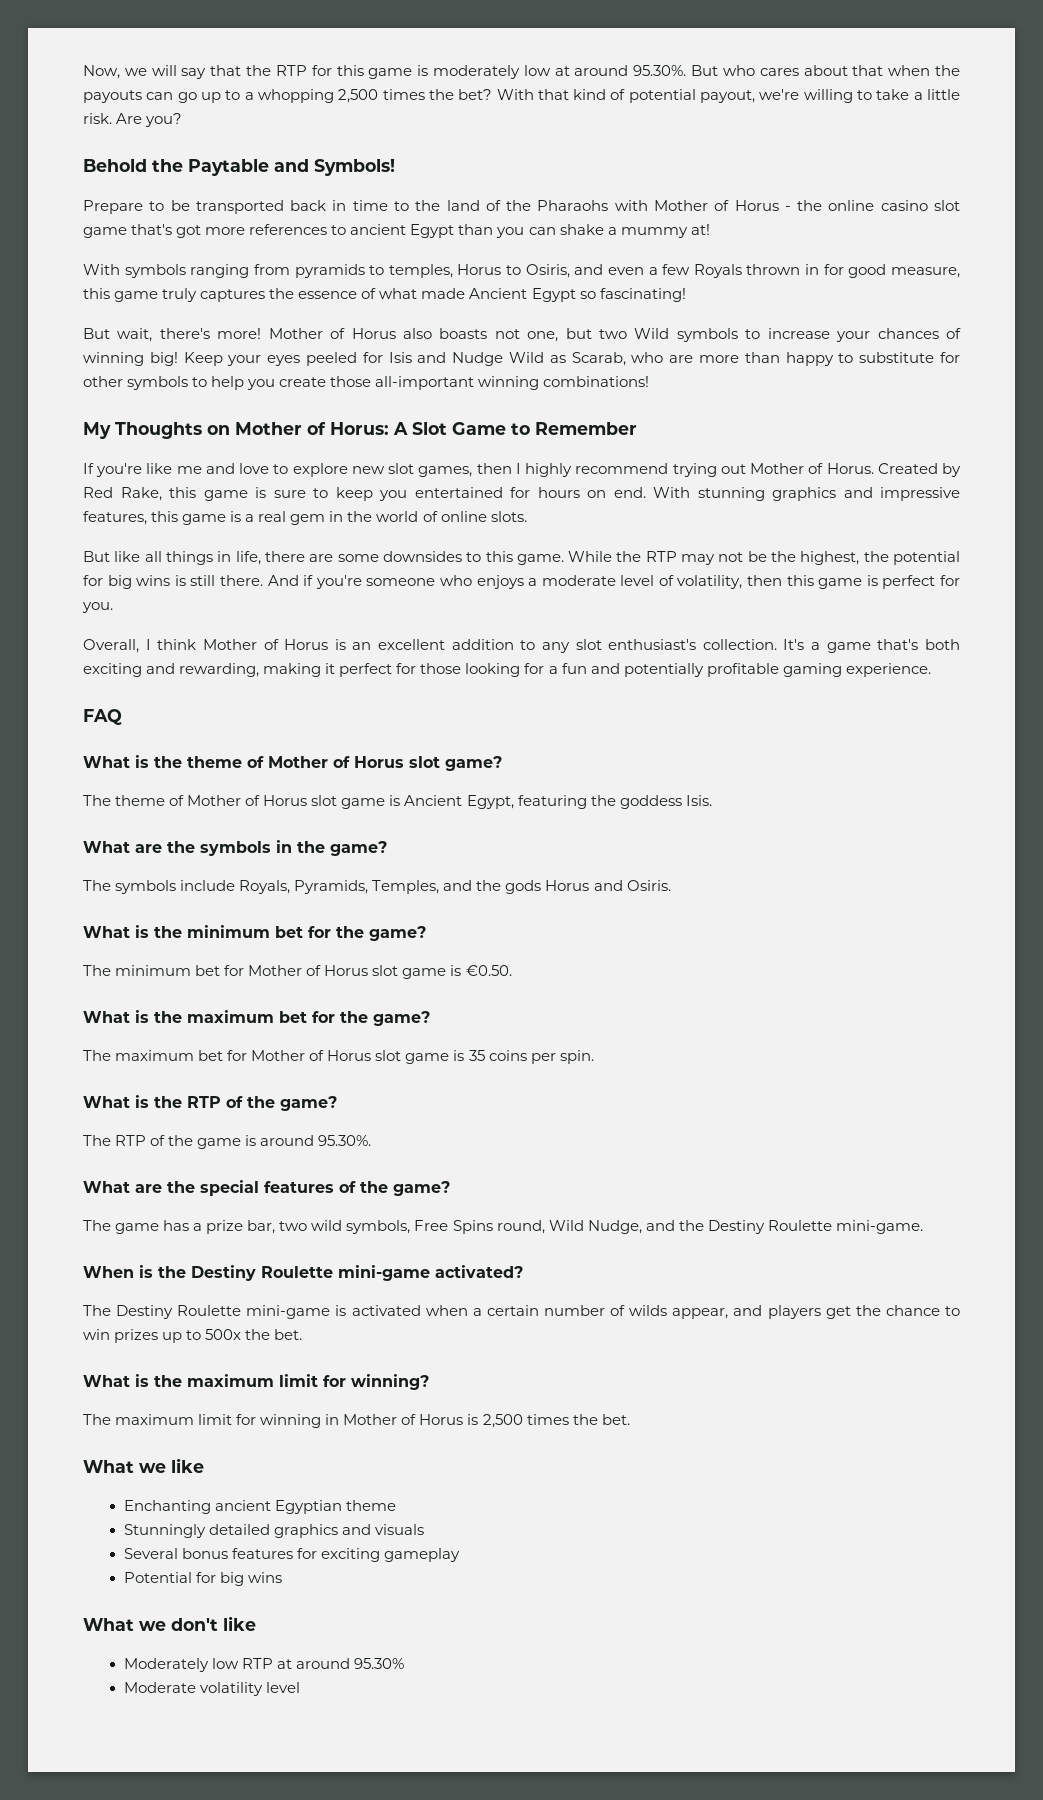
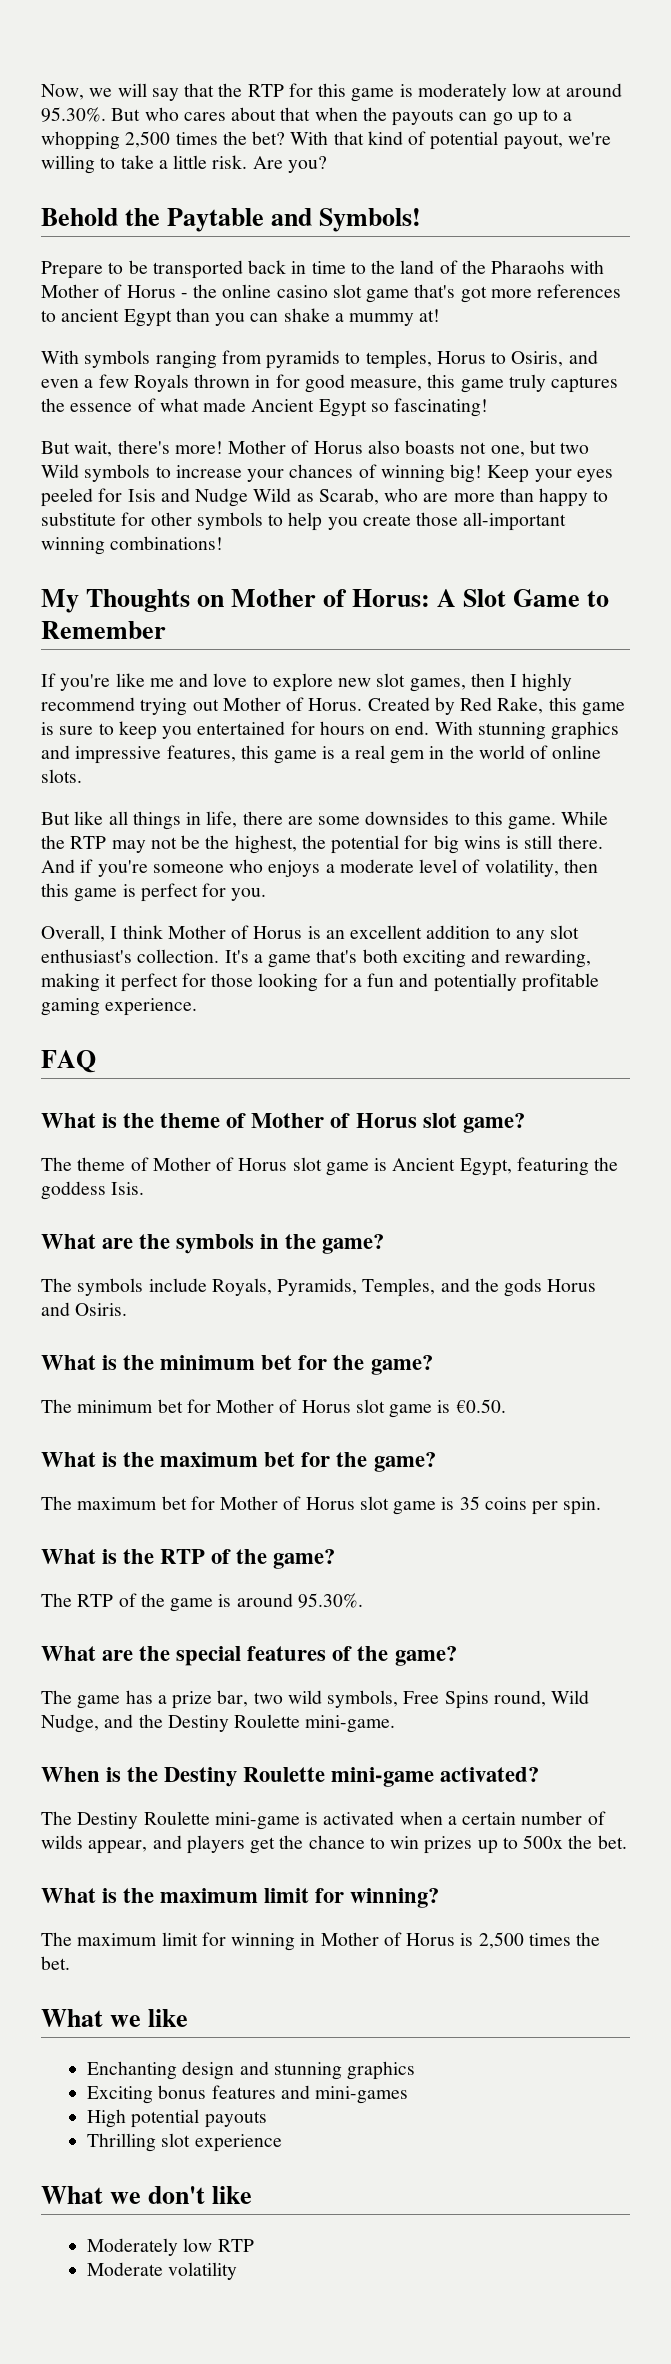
- Enchanting ancient Egyptian theme
- Stunningly detailed graphics and visuals
- Several bonus features for exciting gameplay
- Potential for big wins
+ Enchanting design and stunning graphics
+ Exciting bonus features and mini-games
+ High potential payouts
+ Thrilling slot experience
- Moderately low RTP at around 95.30%
+ Moderately low RTP
- Moderate volatility level
+ Moderate volatility

